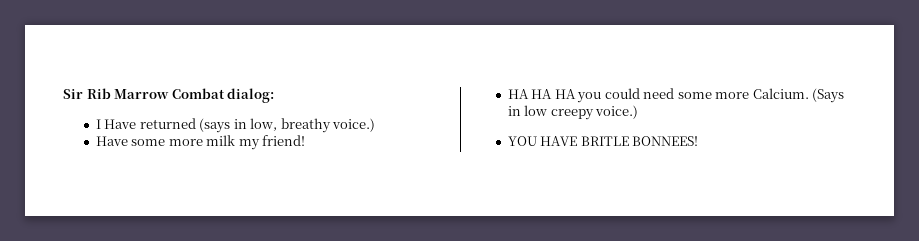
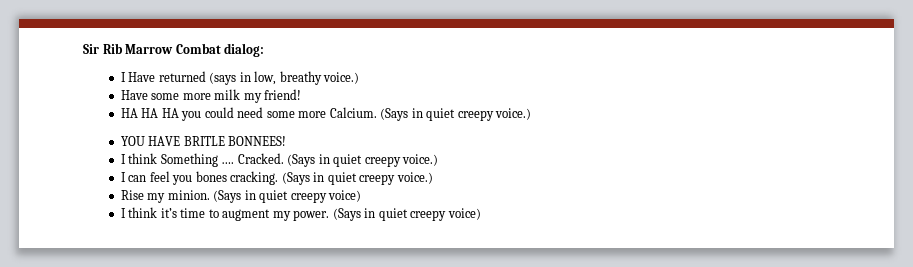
- HA HA HA you could need some more Calcium. (Says in low creepy voice.)
+ HA HA HA you could need some more Calcium. (Says in quiet creepy voice.)
+ I think Something …. Cracked. (Says in quiet creepy voice.)
+ I can feel you bones cracking. (Says in quiet creepy voice.)
+ Rise my minion. (Says in quiet creepy voice)
+ I think it’s time to augment my power. (Says in quiet creepy voice)

